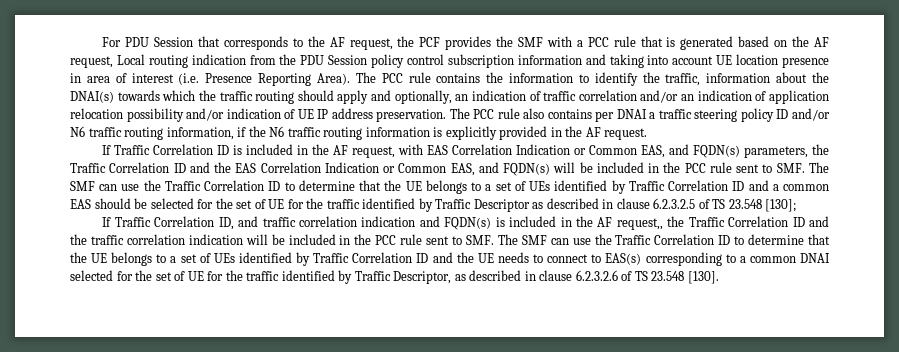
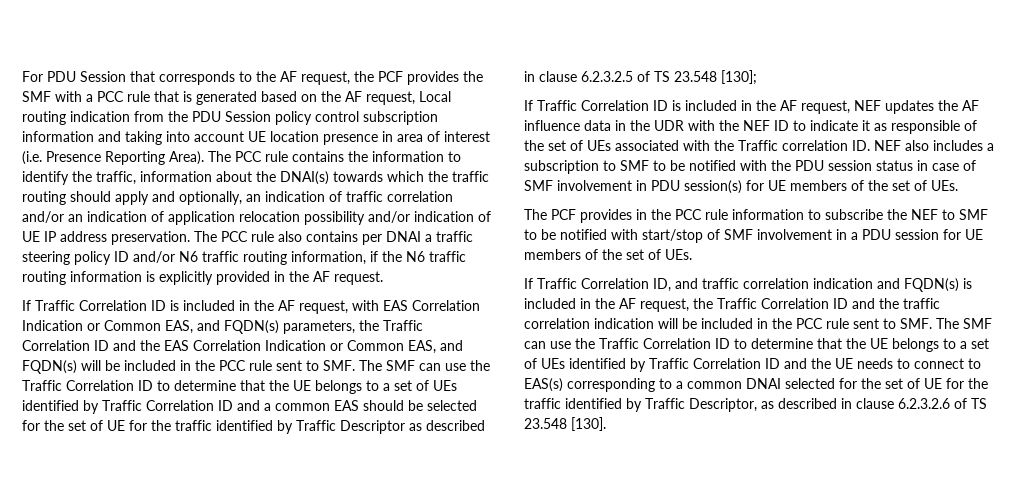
+ If Traffic Correlation ID is included in the AF request, NEF updates the AF influence data in the UDR with the NEF ID to indicate it as responsible of the set of UEs associated with the Traffic correlation ID. NEF also includes a subscription to SMF to be notified with the PDU session status in case of SMF involvement in PDU session(s) for UE members of the set of UEs.
+ The PCF provides in the PCC rule information to subscribe the NEF to SMF to be notified with start/stop of SMF involvement in a PDU session for UE members of the set of UEs.
- If Traffic Correlation ID, and traffic correlation indication and FQDN(s) is included in the AF request,, the Traffic Correlation ID and the traffic correlation indication will be included in the PCC rule sent to SMF. The SMF can use the Traffic Correlation ID to determine that the UE belongs to a set of UEs identified by Traffic Correlation ID and the UE needs to connect to EAS(s) corresponding to a common DNAI selected for the set of UE for the traffic identified by Traffic Descriptor, as described in clause 6.2.3.2.6 of TS 23.548 [130].
+ If Traffic Correlation ID, and traffic correlation indication and FQDN(s) is included in the AF request, the Traffic Correlation ID and the traffic correlation indication will be included in the PCC rule sent to SMF. The SMF can use the Traffic Correlation ID to determine that the UE belongs to a set of UEs identified by Traffic Correlation ID and the UE needs to connect to EAS(s) corresponding to a common DNAI selected for the set of UE for the traffic identified by Traffic Descriptor, as described in clause 6.2.3.2.6 of TS 23.548 [130].

